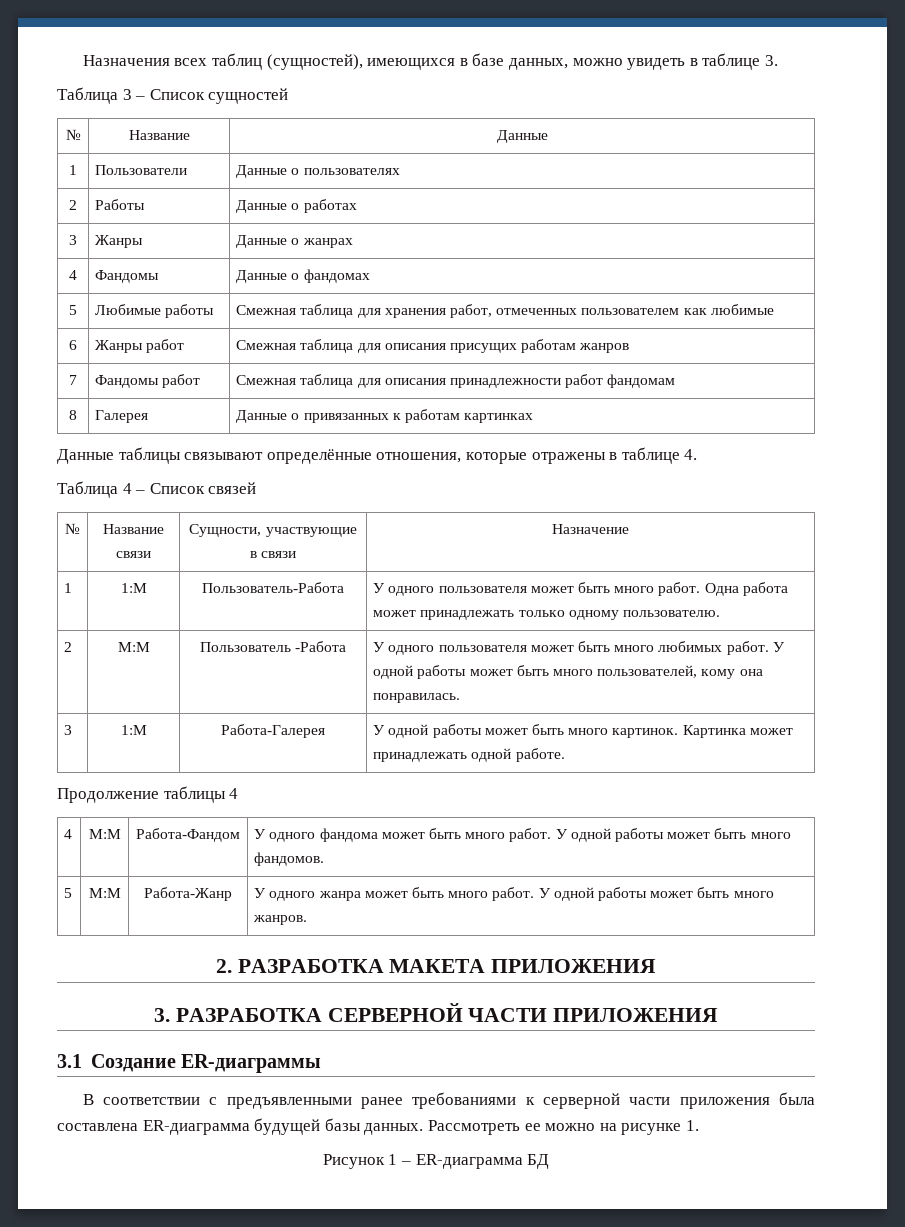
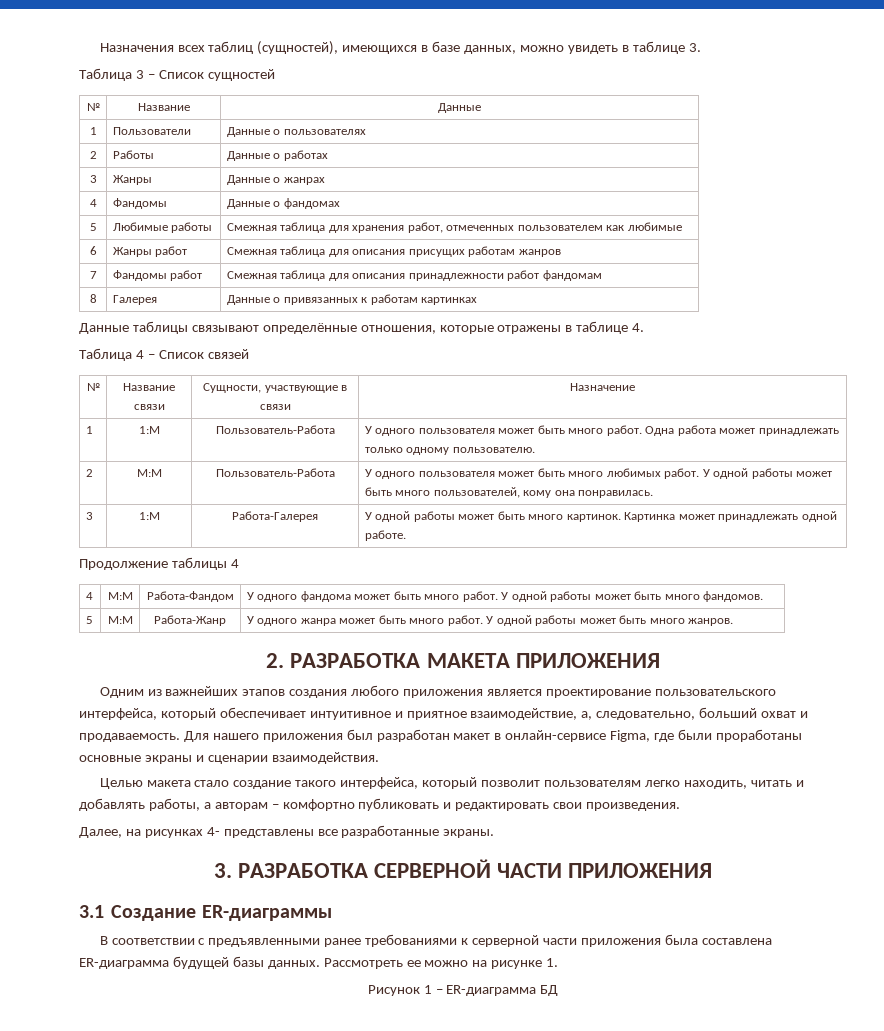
- 2 | М:М | Пользователь -Работа | У одного пользователя может быть много любимых работ. У одной работы может быть много пользователей, кому она понравилась.
+ 2 | М:М | Пользователь-Работа | У одного пользователя может быть много любимых работ. У одной работы может быть много пользователей, кому она понравилась.
+ Одним из важнейших этапов создания любого приложения является проектирование пользовательского интерфейса, который обеспечивает интуитивное и приятное взаимодействие, а, следовательно, больший охват и продаваемость. Для нашего приложения был разработан макет в онлайн-сервисе Figma, где были проработаны основные экраны и сценарии взаимодействия.
+ Целью макета стало создание такого интерфейса, который позволит пользователям легко находить, читать и добавлять работы, а авторам – комфортно публиковать и редактировать свои произведения.
+ Далее, на рисунках 4- представлены все разработанные экраны.

